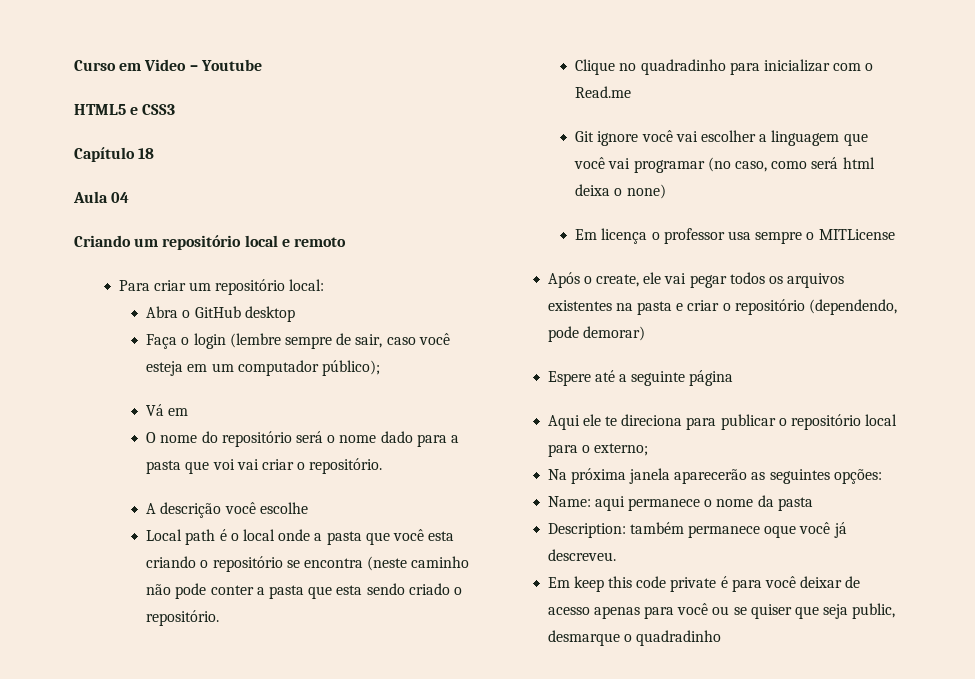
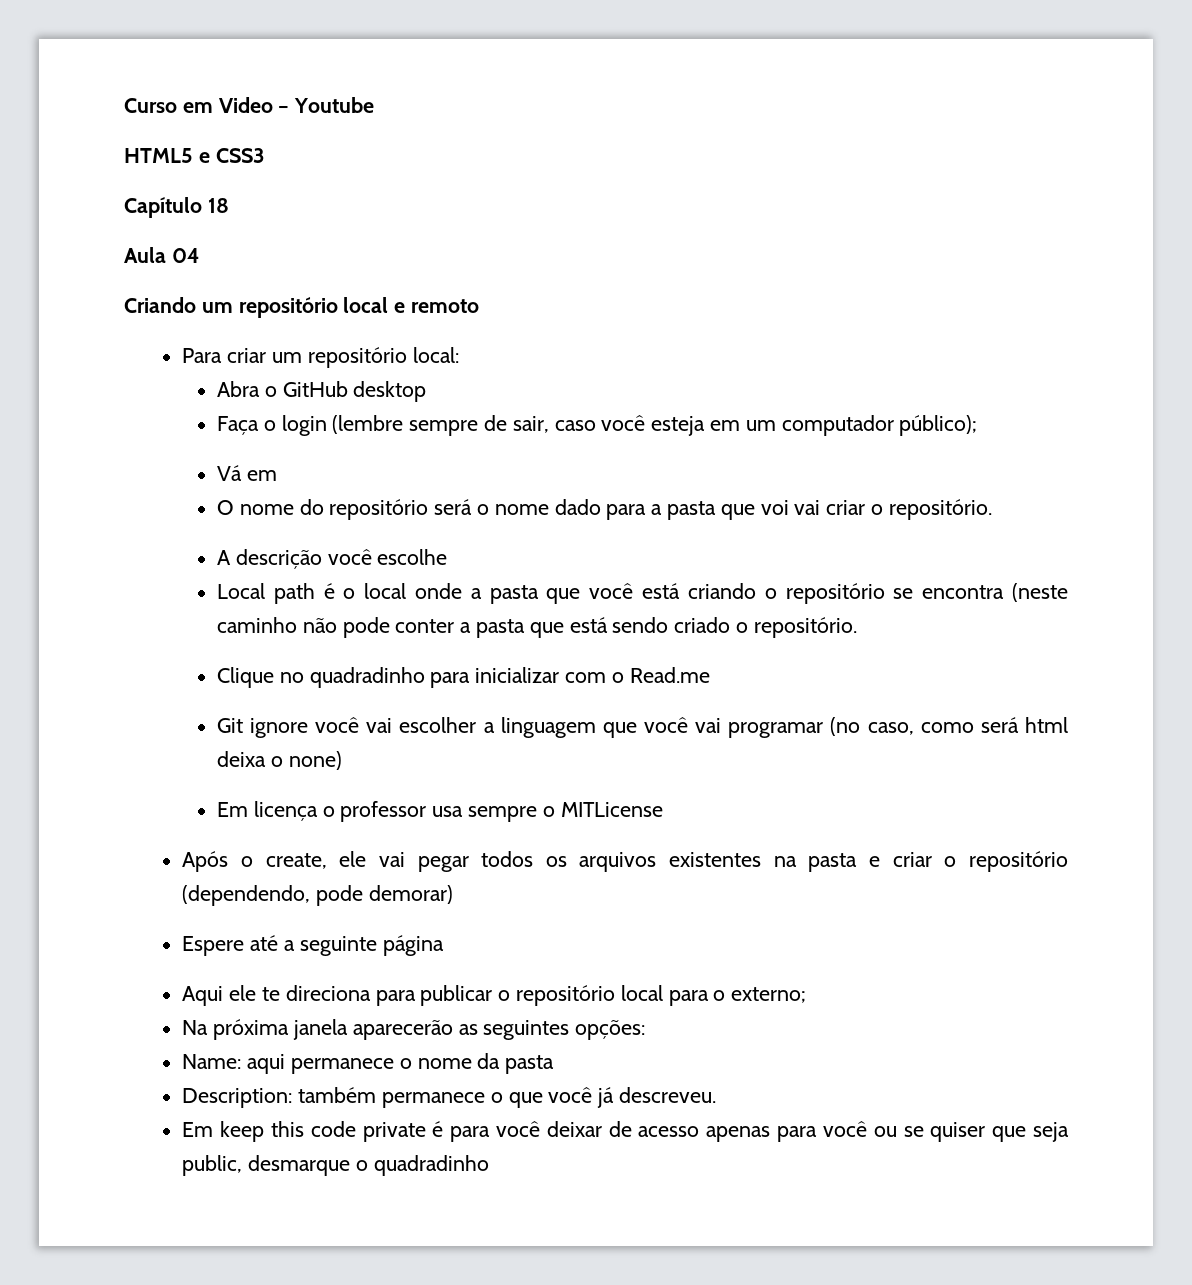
- Local path é o local onde a pasta que você esta criando o repositório se encontra (neste caminho não pode conter a pasta que esta sendo criado o repositório.
+ Local path é o local onde a pasta que você está criando o repositório se encontra (neste caminho não pode conter a pasta que está sendo criado o repositório.
- Description: também permanece oque você já descreveu.
+ Description: também permanece o que você já descreveu.

